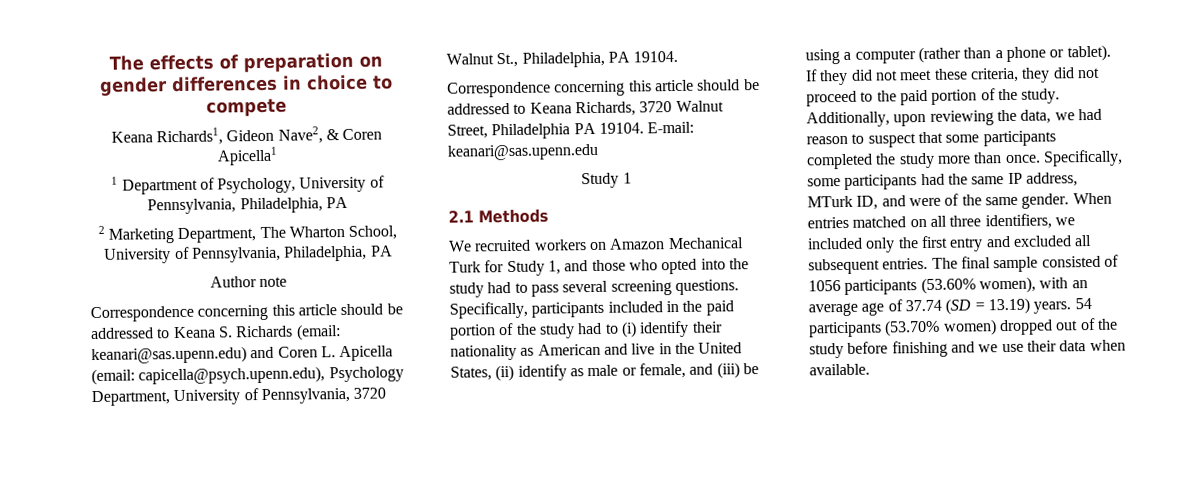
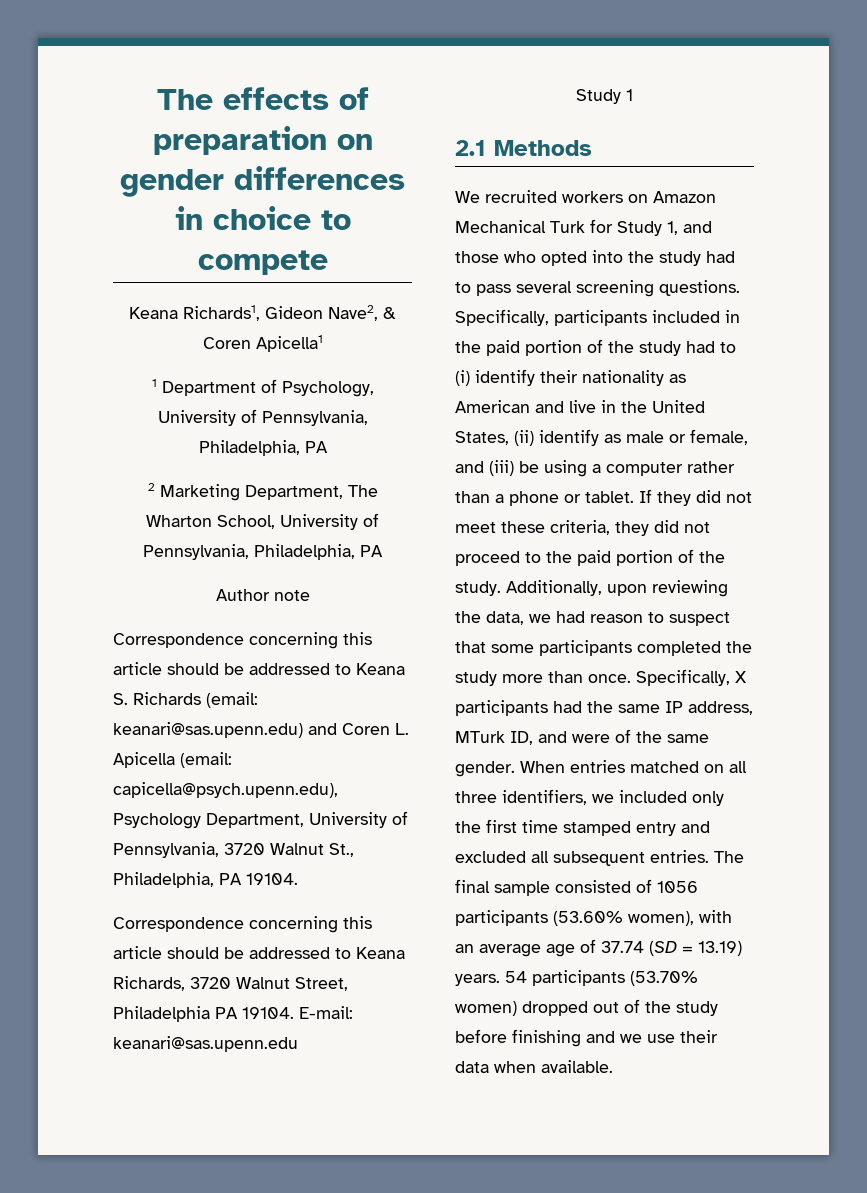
- Specifically, participants included in the paid portion of the study had to (i) identify their nationality as American and live in the United States, (ii) identify as male or female, and (iii) be using a computer (rather than a phone or tablet).
+ Specifically, participants included in the paid portion of the study had to (i) identify their nationality as American and live in the United States, (ii) identify as male or female, and (iii) be using a computer rather than a phone or tablet.
- Specifically, some participants had the same IP address, MTurk ID, and were of the same gender.
+ Specifically, X participants had the same IP address, MTurk ID, and were of the same gender.
- When entries matched on all three identifiers, we included only the first entry and excluded all subsequent entries.
+ When entries matched on all three identifiers, we included only the first time stamped entry and excluded all subsequent entries.

